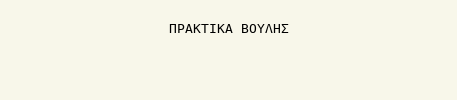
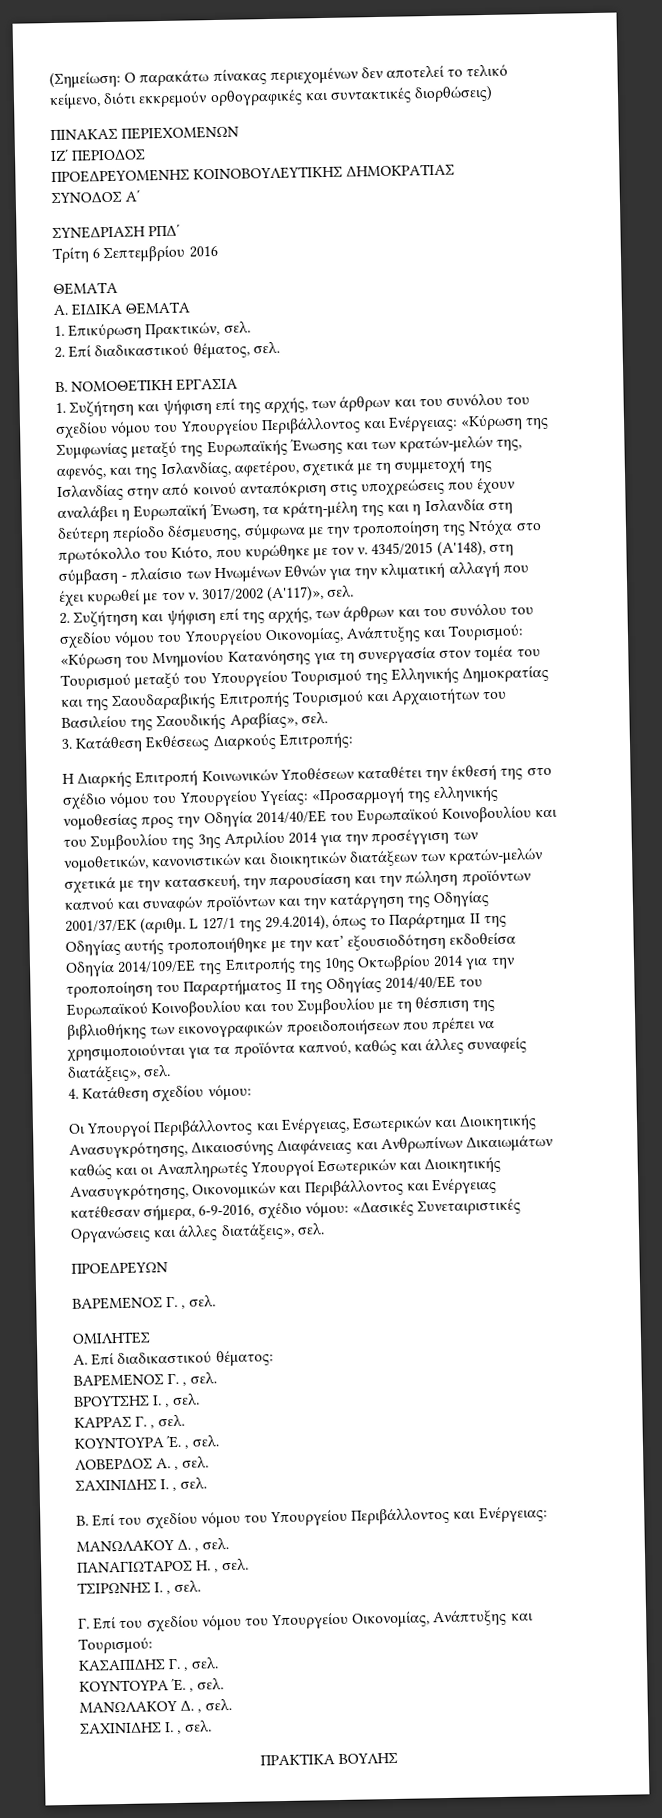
+ (Σημείωση: Ο παρακάτω πίνακας περιεχομένων δεν αποτελεί το τελικό κείμενο, διότι εκκρεμούν ορθογραφικές και συντακτικές διορθώσεις)
+ ΠΙΝΑΚΑΣ ΠΕΡΙΕΧΟΜΕΝΩΝ
+ ΙΖ΄ ΠΕΡΙΟΔΟΣ
+ ΠΡΟΕΔΡΕΥΟΜΕΝΗΣ ΚΟΙΝΟΒΟΥΛΕΥΤΙΚΗΣ ΔΗΜΟΚΡΑΤΙΑΣ
+ ΣΥΝΟΔΟΣ Α΄
+ ΣΥΝΕΔΡΙΑΣΗ ΡΠΔ΄
+ Τρίτη 6 Σεπτεμβρίου 2016
+ ΘΕΜΑΤΑ
+ Α. ΕΙΔΙΚΑ ΘΕΜΑΤΑ
+ 1. Επικύρωση Πρακτικών, σελ.
+ 2. Επί διαδικαστικού θέματος, σελ.
+ Β. ΝΟΜΟΘΕΤΙΚΗ ΕΡΓΑΣΙΑ
+ 1. Συζήτηση και ψήφιση επί της αρχής, των άρθρων και του συνόλου του σχεδίου νόμου του Υπουργείου Περιβάλλοντος και Ενέργειας: «Κύρωση της Συμφωνίας μεταξύ της Ευρωπαϊκής Ένωσης και των κρατών-μελών της, αφενός, και της Ισλανδίας, αφετέρου, σχετικά με τη συμμετοχή της Ισλανδίας στην από κοινού ανταπόκριση στις υποχρεώσεις που έχουν αναλάβει η Ευρωπαϊκή Ένωση, τα κράτη-μέλη της και η Ισλανδία στη δεύτερη περίοδο δέσμευσης, σύμφωνα με την τροποποίηση της Ντόχα στο πρωτόκολλο του Κιότο, που κυρώθηκε με τον ν. 4345/2015 (Α'148), στη σύμβαση - πλαίσιο των Ηνωμένων Εθνών για την κλιματική αλλαγή που έχει κυρωθεί με τον ν. 3017/2002 (Α'117)», σελ.
+ 2. Συζήτηση και ψήφιση επί της αρχής, των άρθρων και του συνόλου του σχεδίου νόμου του Υπουργείου Οικονομίας, Ανάπτυξης και Τουρισμού: «Κύρωση του Μνημονίου Κατανόησης για τη συνεργασία στον τομέα του Τουρισμού μεταξύ του Υπουργείου Τουρισμού της Ελληνικής Δημοκρατίας και της Σαουδαραβικής Επιτροπής Τουρισμού και Αρχαιοτήτων του Βασιλείου της Σαουδικής Αραβίας», σελ.
+ 3. Κατάθεση Εκθέσεως Διαρκούς Επιτροπής:
+ Η Διαρκής Επιτροπή Κοινωνικών Υποθέσεων καταθέτει την έκθεσή της στο σχέδιο νόμου του Υπουργείου Υγείας: «Προσαρμογή της ελληνικής νομοθεσίας προς την Οδηγία 2014/40/ΕΕ του Ευρωπαϊκού Κοινοβουλίου και του Συμβουλίου της 3ης Απριλίου 2014 για την προσέγγιση των νομοθετικών, κανονιστικών και διοικητικών διατάξεων των κρατών-μελών σχετικά με την κατασκευή, την παρουσίαση και την πώληση προϊόντων καπνού και συναφών προϊόντων και την κατάργηση της Οδηγίας 2001/37/ΕΚ (αριθμ. L 127/1 της 29.4.2014), όπως το Παράρτημα ΙΙ της Οδηγίας αυτής τροποποιήθηκε με την κατ’ εξουσιοδότηση εκδοθείσα Οδηγία 2014/109/ΕΕ της Επιτροπής της 10ης Οκτωβρίου 2014 για την τροποποίηση του Παραρτήματος ΙΙ της Οδηγίας 2014/40/ΕΕ του Ευρωπαϊκού Κοινοβουλίου και του Συμβουλίου με τη θέσπιση της βιβλιοθήκης των εικονογραφικών προειδοποιήσεων που πρέπει να χρησιμοποιούνται για τα προϊόντα καπνού, καθώς και άλλες συναφείς διατάξεις», σελ.
+ 4. Κατάθεση σχεδίου νόμου:
+ Οι Υπουργοί Περιβάλλοντος και Ενέργειας, Εσωτερικών και Διοικητικής Ανασυγκρότησης, Δικαιοσύνης Διαφάνειας και Ανθρωπίνων Δικαιωμάτων καθώς και οι Αναπληρωτές Υπουργοί Εσωτερικών και Διοικητικής Ανασυγκρότησης, Οικονομικών και Περιβάλλοντος και Ενέργειας κατέθεσαν σήμερα, 6-9-2016, σχέδιο νόμου: «Δασικές Συνεταιριστικές Οργανώσεις και άλλες διατάξεις», σελ.
+ ΠΡΟΕΔΡΕΥΩΝ
+ ΒΑΡΕΜΕΝΟΣ Γ. , σελ.
+ ΟΜΙΛΗΤΕΣ
+ Α. Επί διαδικαστικού θέματος:
+ ΒΑΡΕΜΕΝΟΣ Γ. , σελ.
+ ΒΡΟΥΤΣΗΣ Ι. , σελ.
+ ΚΑΡΡΑΣ Γ. , σελ.
+ ΚΟΥΝΤΟΥΡΑ Έ. , σελ.
+ ΛΟΒΕΡΔΟΣ Α. , σελ.
+ ΣΑΧΙΝΙΔΗΣ Ι. , σελ.
+ Β. Επί του σχεδίου νόμου του Υπουργείου Περιβάλλοντος και Ενέργειας:
+ ΜΑΝΩΛΑΚΟΥ Δ. , σελ.
+ ΠΑΝΑΓΙΩΤΑΡΟΣ Η. , σελ.
+ ΤΣΙΡΩΝΗΣ Ι. , σελ.
+ Γ. Επί του σχεδίου νόμου του Υπουργείου Οικονομίας, Ανάπτυξης και Τουρισμού:
+ ΚΑΣΑΠΙΔΗΣ Γ. , σελ.
+ ΚΟΥΝΤΟΥΡΑ Έ. , σελ.
+ ΜΑΝΩΛΑΚΟΥ Δ. , σελ.
+ ΣΑΧΙΝΙΔΗΣ Ι. , σελ.

